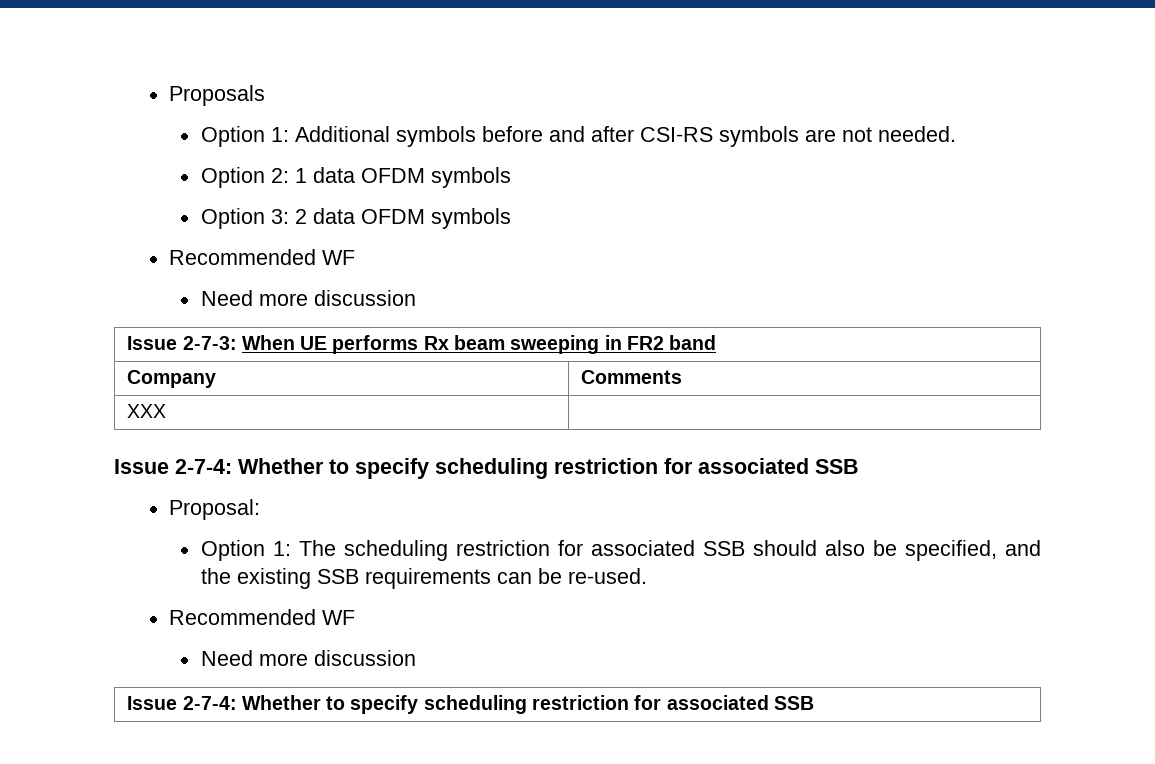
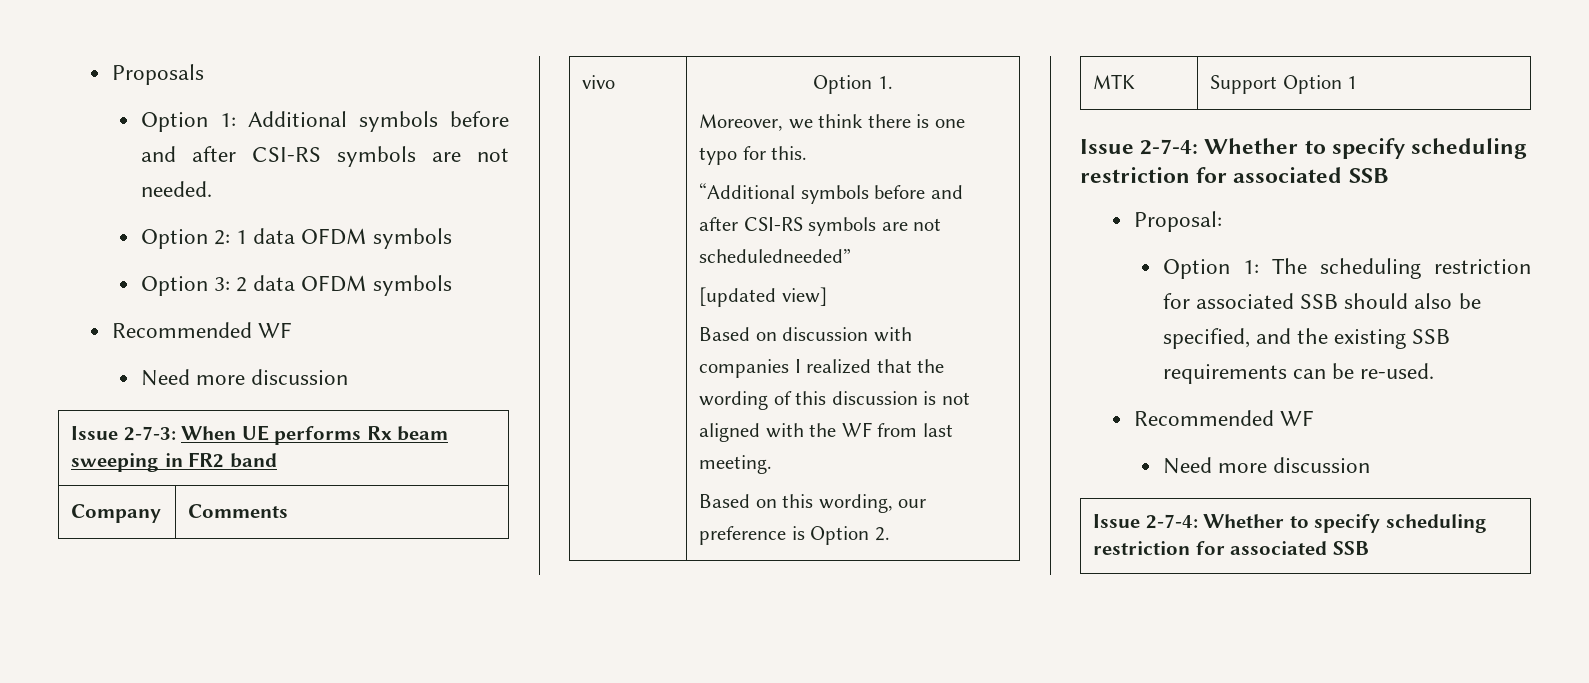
- XXX
+ vivo | Option 1.
+ Moreover, we think there is one typo for this.
+ “Additional symbols before and after CSI-RS symbols are not scheduledneeded”
+ [updated view]
+ Based on discussion with companies I realized that the wording of this discussion is not aligned with the WF from last meeting.
+ Based on this wording, our preference is Option 2.
+ MTK | Support Option 1

